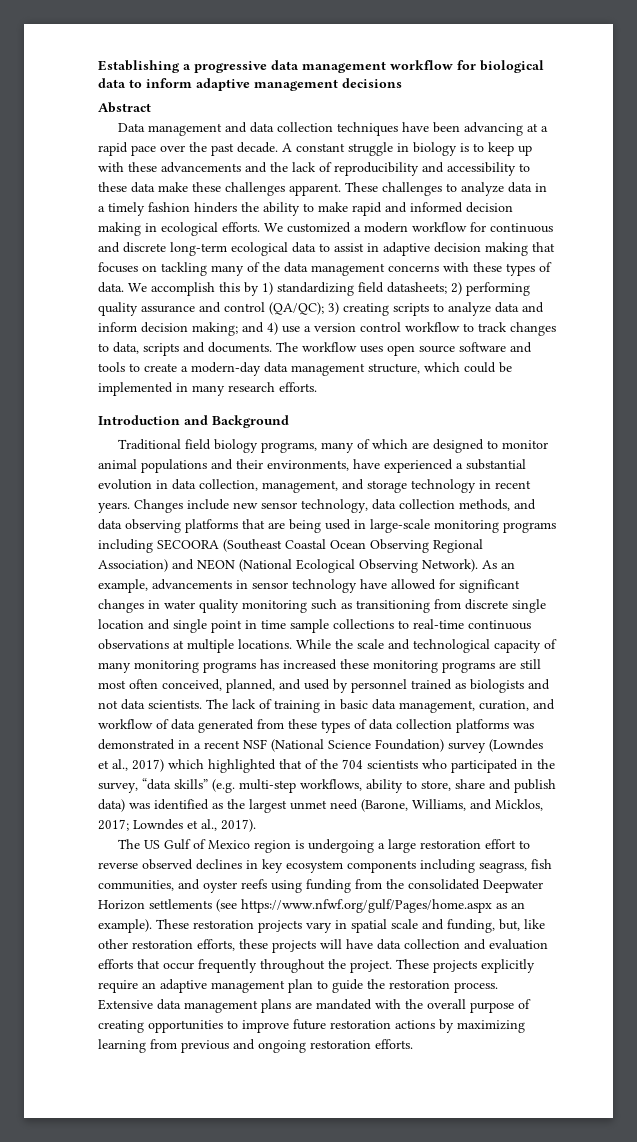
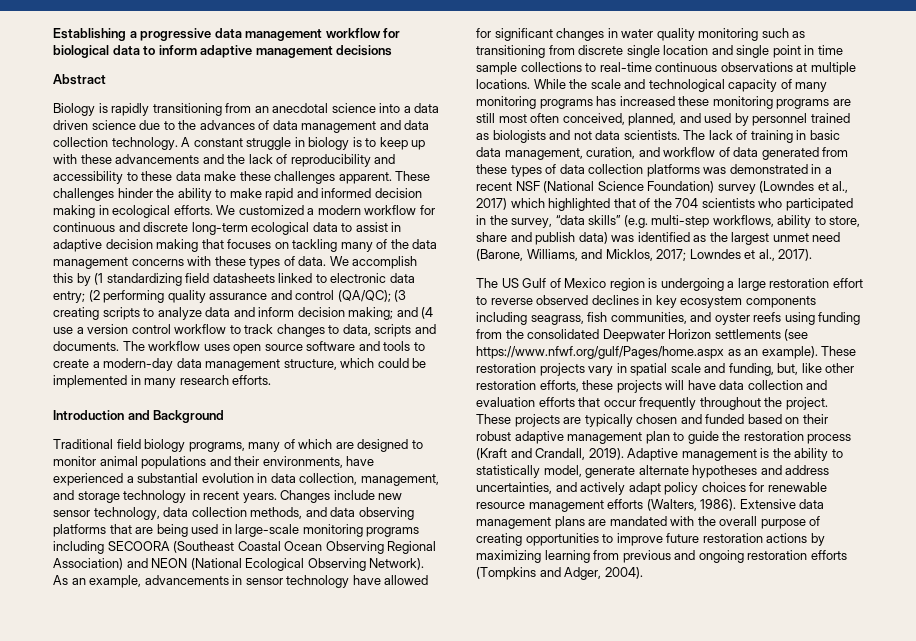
- Data management and data collection techniques have been advancing at a rapid pace over the past decade.
+ Biology is rapidly transitioning from an anecdotal science into a data driven science due to the advances of data management and data collection technology.
- These challenges to analyze data in a timely fashion hinders the ability to make rapid and informed decision making in ecological efforts.
+ These challenges hinder the ability to make rapid and informed decision making in ecological efforts.
- We accomplish this by 1) standardizing field datasheets; 2) performing quality assurance and control (QA/QC); 3) creating scripts to analyze data and inform decision making; and 4) use a version control workflow to track changes to data, scripts and documents.
+ We accomplish this by (1 standardizing field datasheets linked to electronic data entry; (2 performing quality assurance and control (QA/QC); (3 creating scripts to analyze data and inform decision making; and (4 use a version control workflow to track changes to data, scripts and documents.
- These projects explicitly require an adaptive management plan to guide the restoration process.
+ These projects are typically chosen and funded based on their robust adaptive management plan to guide the restoration process (Kraft and Crandall, 2019). Adaptive management is the ability to statistically model, generate alternate hypotheses and address uncertainties, and actively adapt policy choices for renewable resource management efforts (Walters, 1986).
- Extensive data management plans are mandated with the overall purpose of creating opportunities to improve future restoration actions by maximizing learning from previous and ongoing restoration efforts.
+ Extensive data management plans are mandated with the overall purpose of creating opportunities to improve future restoration actions by maximizing learning from previous and ongoing restoration efforts (Tompkins and Adger, 2004).

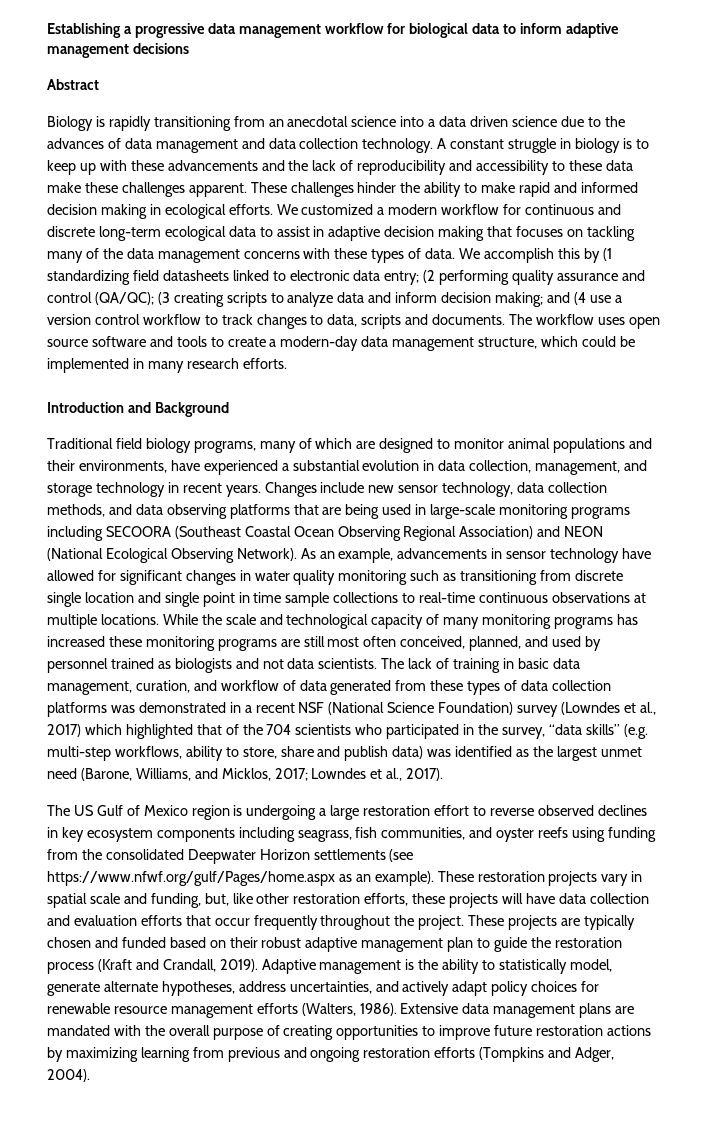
- Adaptive management is the ability to statistically model, generate alternate hypotheses and address uncertainties, and actively adapt policy choices for renewable resource management efforts (Walters, 1986).
+ Adaptive management is the ability to statistically model, generate alternate hypotheses, address uncertainties, and actively adapt policy choices for renewable resource management efforts (Walters, 1986).

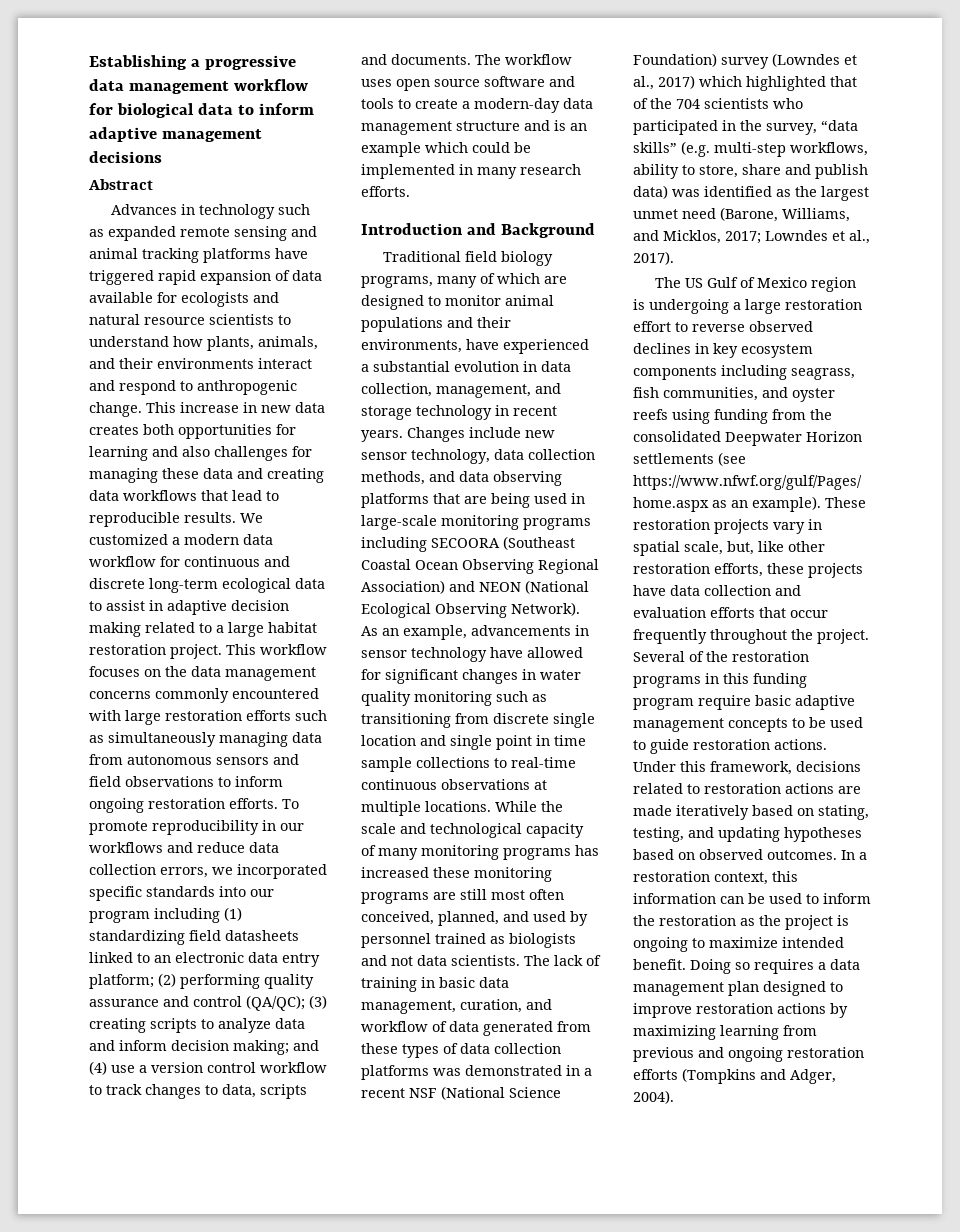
- Biology is rapidly transitioning from an anecdotal science into a data driven science due to the advances of data management and data collection technology. A constant struggle in biology is to keep up with these advancements and the lack of reproducibility and accessibility to these data make these challenges apparent. These challenges hinder the ability to make rapid and informed decision making in ecological efforts.
+ Advances in technology such as expanded remote sensing and animal tracking platforms have triggered rapid expansion of data available for ecologists and natural resource scientists to understand how plants, animals, and their environments interact and respond to anthropogenic change. This increase in new data creates both opportunities for learning and also challenges for managing these data and creating data workflows that lead to reproducible results.
- We customized a modern workflow for continuous and discrete long-term ecological data to assist in adaptive decision making that focuses on tackling many of the data management concerns with these types of data. We accomplish this by (1 standardizing field datasheets linked to electronic data entry; (2 performing quality assurance and control (QA/QC); (3 creating scripts to analyze data and inform decision making; and (4 use a version control workflow to track changes to data, scripts and documents.
+ We customized a modern data workflow for continuous and discrete long-term ecological data to assist in adaptive decision making related to a large habitat restoration project. This workflow focuses on the data management concerns commonly encountered with large restoration efforts such as simultaneously managing data from autonomous sensors and field observations to inform ongoing restoration efforts. To promote reproducibility in our workflows and reduce data collection errors, we incorporated specific standards into our program including (1) standardizing field datasheets linked to an electronic data entry platform; (2) performing quality assurance and control (QA/QC); (3) creating scripts to analyze data and inform decision making; and (4) use a version control workflow to track changes to data, scripts and documents.
- The workflow uses open source software and tools to create a modern-day data management structure, which could be implemented in many research efforts.
+ The workflow uses open source software and tools to create a modern-day data management structure and is an example which could be implemented in many research efforts.
- These restoration projects vary in spatial scale and funding, but, like other restoration efforts, these projects will have data collection and evaluation efforts that occur frequently throughout the project.
+ These restoration projects vary in spatial scale, but, like other restoration efforts, these projects have data collection and evaluation efforts that occur frequently throughout the project.
- These projects are typically chosen and funded based on their robust adaptive management plan to guide the restoration process (Kraft and Crandall, 2019). Adaptive management is the ability to statistically model, generate alternate hypotheses, address uncertainties, and actively adapt policy choices for renewable resource management efforts (Walters, 1986). Extensive data management plans are mandated with the overall purpose of creating opportunities to improve future restoration actions by maximizing learning from previous and ongoing restoration efforts (Tompkins and Adger, 2004).
+ Several of the restoration programs in this funding program require basic adaptive management concepts to be used to guide restoration actions. Under this framework, decisions related to restoration actions are made iteratively based on stating, testing, and updating hypotheses based on observed outcomes. In a restoration context, this information can be used to inform the restoration as the project is ongoing to maximize intended benefit. Doing so requires a data management plan designed to improve restoration actions by maximizing learning from previous and ongoing restoration efforts (Tompkins and Adger, 2004).

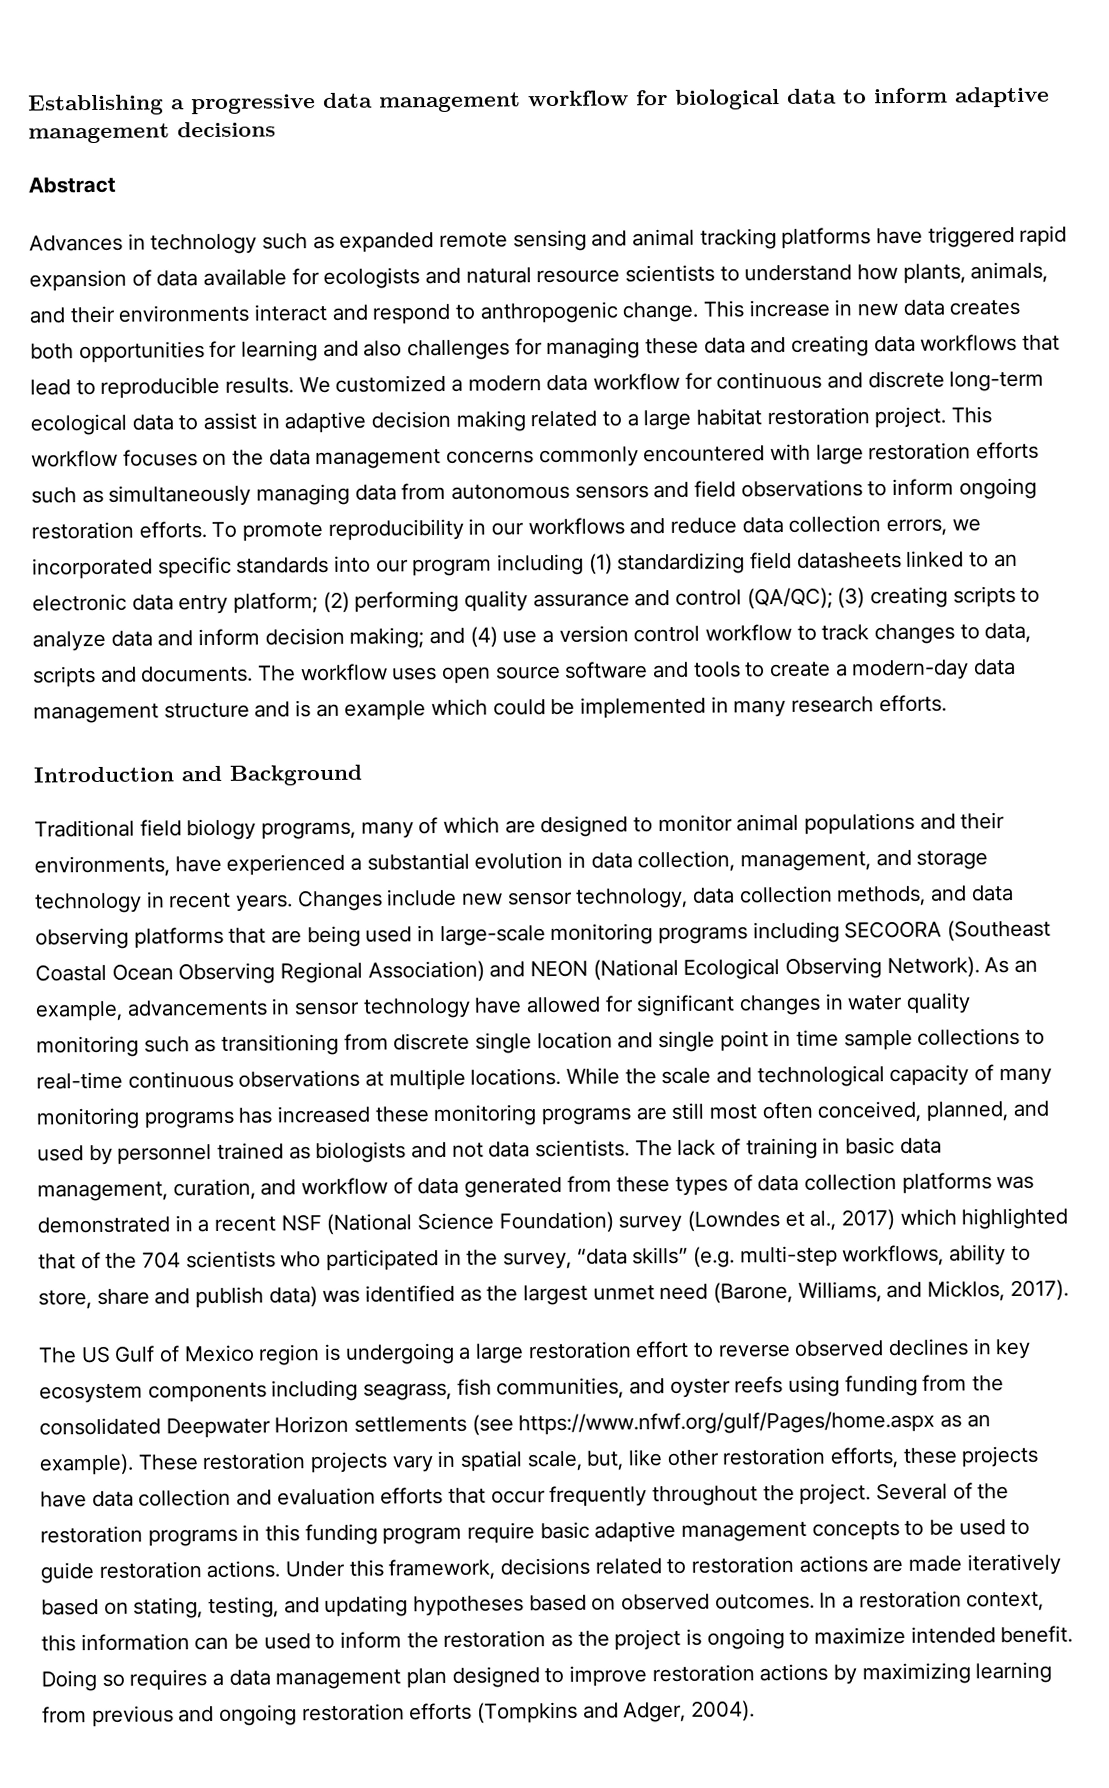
- The lack of training in basic data management, curation, and workflow of data generated from these types of data collection platforms was demonstrated in a recent NSF (National Science Foundation) survey (Lowndes et al., 2017) which highlighted that of the 704 scientists who participated in the survey, “data skills” (e.g. multi-step workflows, ability to store, share and publish data) was identified as the largest unmet need (Barone, Williams, and Micklos, 2017; Lowndes et al., 2017).
+ The lack of training in basic data management, curation, and workflow of data generated from these types of data collection platforms was demonstrated in a recent NSF (National Science Foundation) survey (Lowndes et al., 2017) which highlighted that of the 704 scientists who participated in the survey, “data skills” (e.g. multi-step workflows, ability to store, share and publish data) was identified as the largest unmet need (Barone, Williams, and Micklos, 2017).

